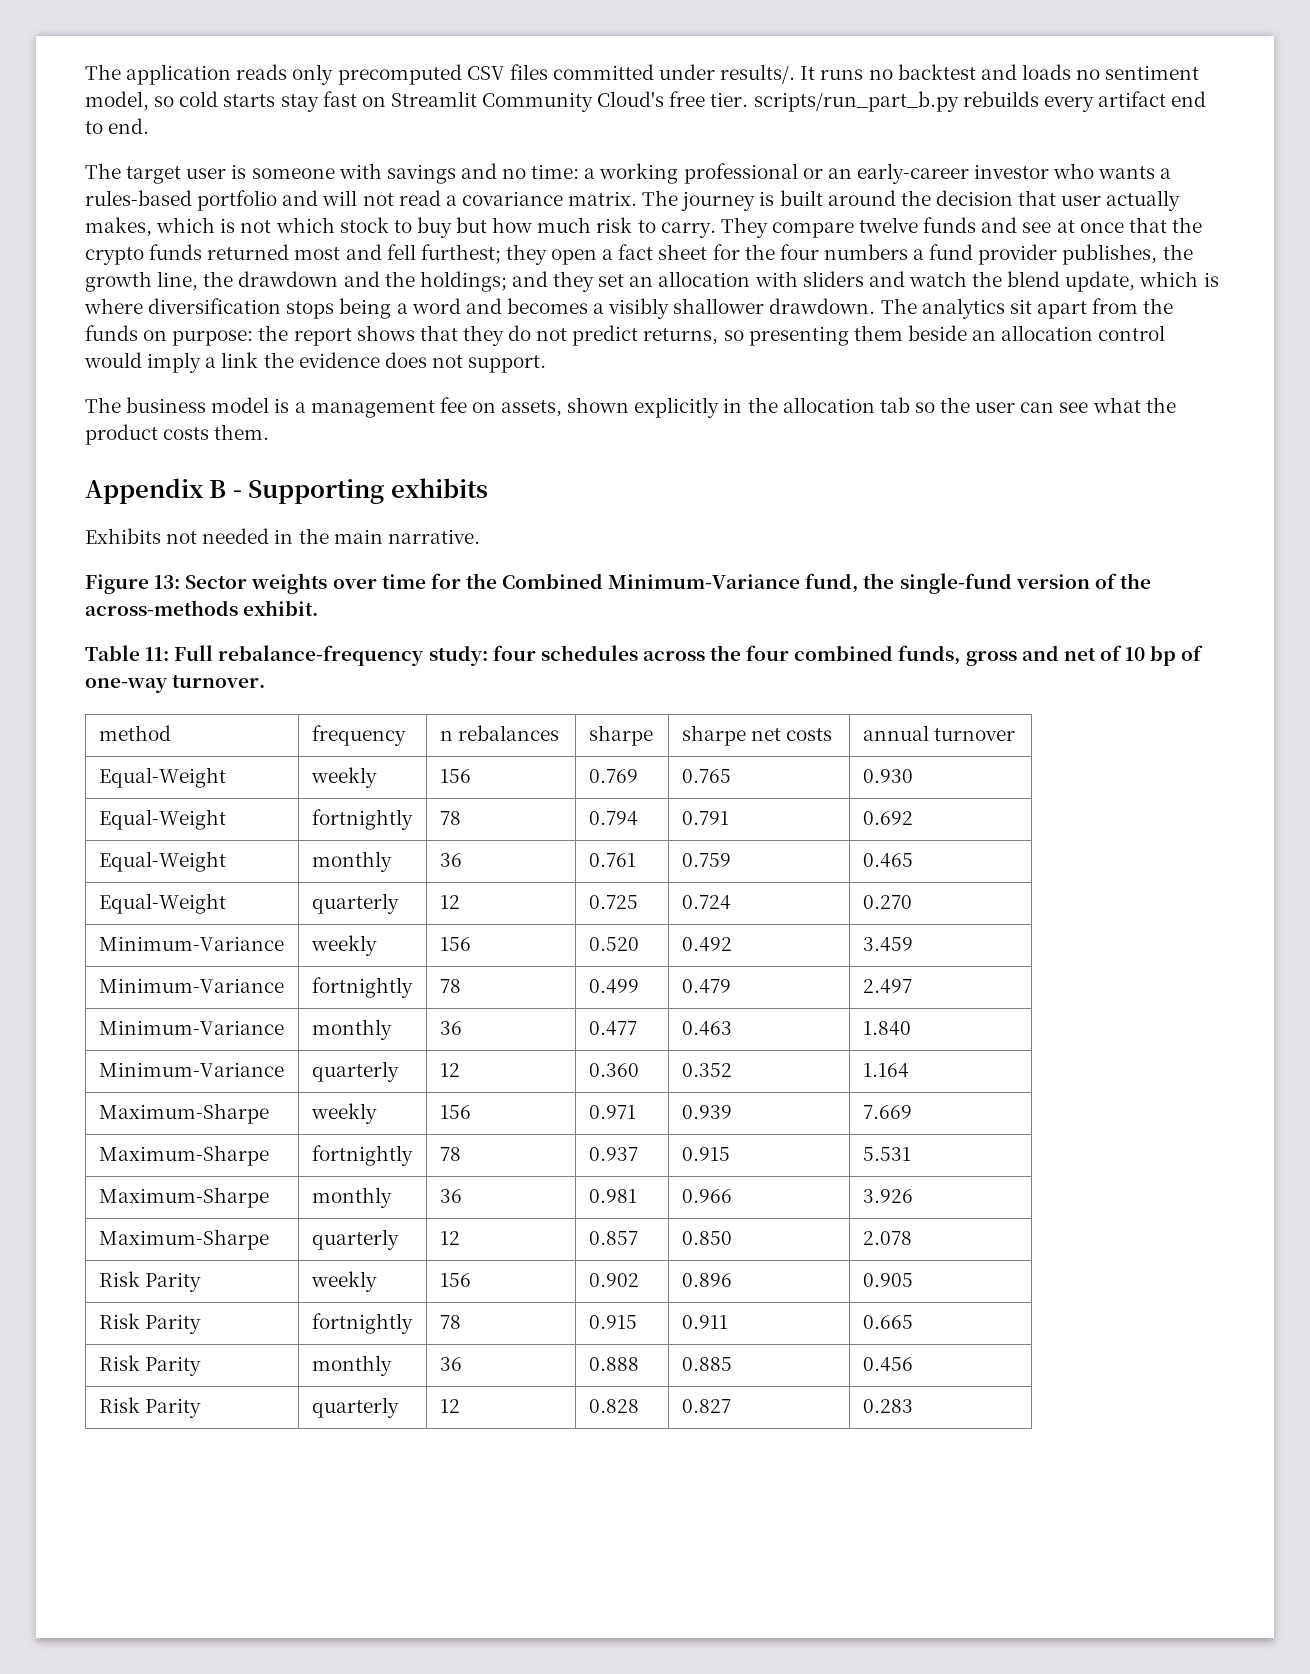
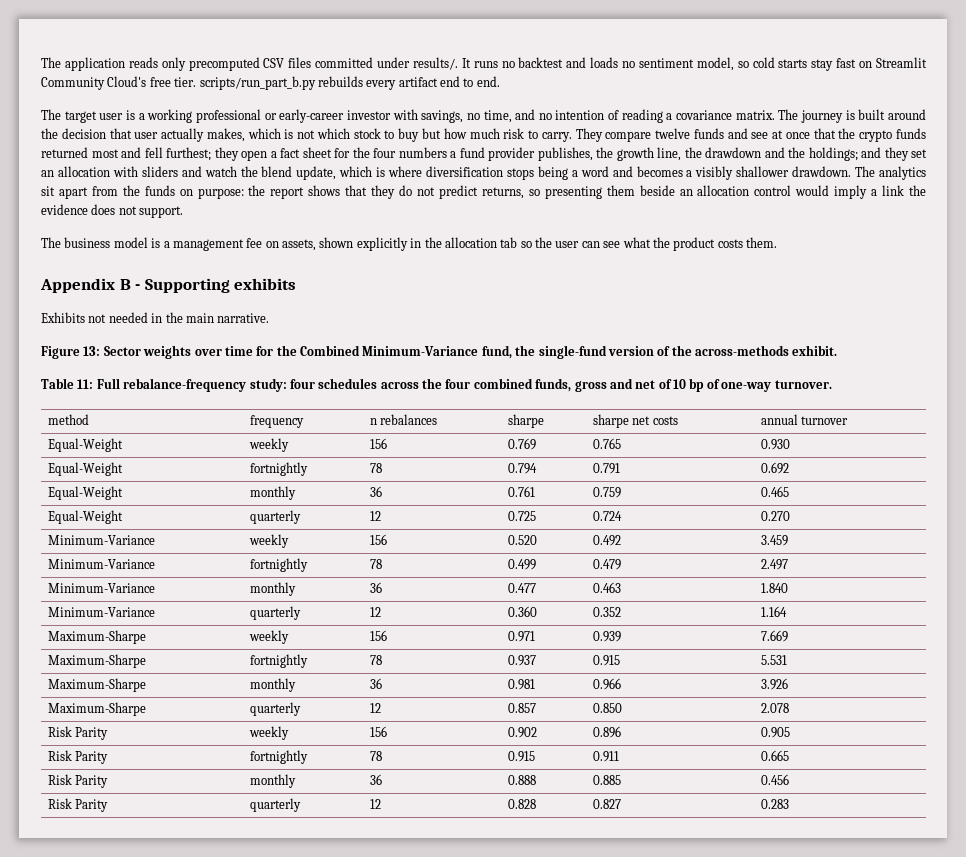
- The target user is someone with savings and no time: a working professional or an early-career investor who wants a rules-based portfolio and will not read a covariance matrix.
+ The target user is a working professional or early-career investor with savings, no time, and no intention of reading a covariance matrix.

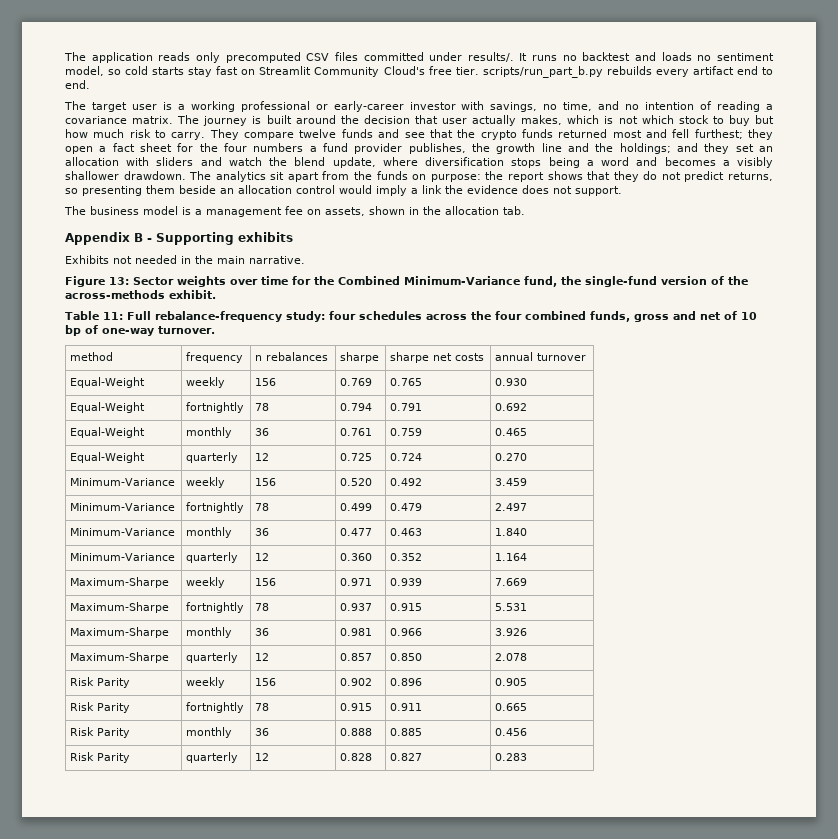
- They compare twelve funds and see at once that the crypto funds returned most and fell furthest; they open a fact sheet for the four numbers a fund provider publishes, the growth line, the drawdown and the holdings; and they set an allocation with sliders and watch the blend update, which is where diversification stops being a word and becomes a visibly shallower drawdown.
+ They compare twelve funds and see that the crypto funds returned most and fell furthest; they open a fact sheet for the four numbers a fund provider publishes, the growth line and the holdings; and they set an allocation with sliders and watch the blend update, where diversification stops being a word and becomes a visibly shallower drawdown.
- The business model is a management fee on assets, shown explicitly in the allocation tab so the user can see what the product costs them.
+ The business model is a management fee on assets, shown in the allocation tab.

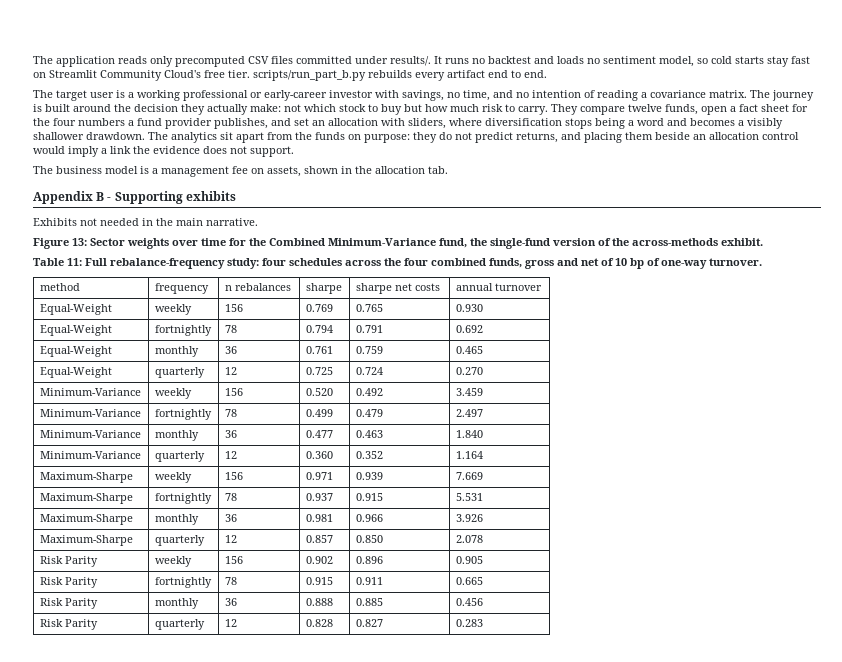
- The journey is built around the decision that user actually makes, which is not which stock to buy but how much risk to carry.
+ The journey is built around the decision they actually make: not which stock to buy but how much risk to carry.
- They compare twelve funds and see that the crypto funds returned most and fell furthest; they open a fact sheet for the four numbers a fund provider publishes, the growth line and the holdings; and they set an allocation with sliders and watch the blend update, where diversification stops being a word and becomes a visibly shallower drawdown.
+ They compare twelve funds, open a fact sheet for the four numbers a fund provider publishes, and set an allocation with sliders, where diversification stops being a word and becomes a visibly shallower drawdown.
- The analytics sit apart from the funds on purpose: the report shows that they do not predict returns, so presenting them beside an allocation control would imply a link the evidence does not support.
+ The analytics sit apart from the funds on purpose: they do not predict returns, and placing them beside an allocation control would imply a link the evidence does not support.

